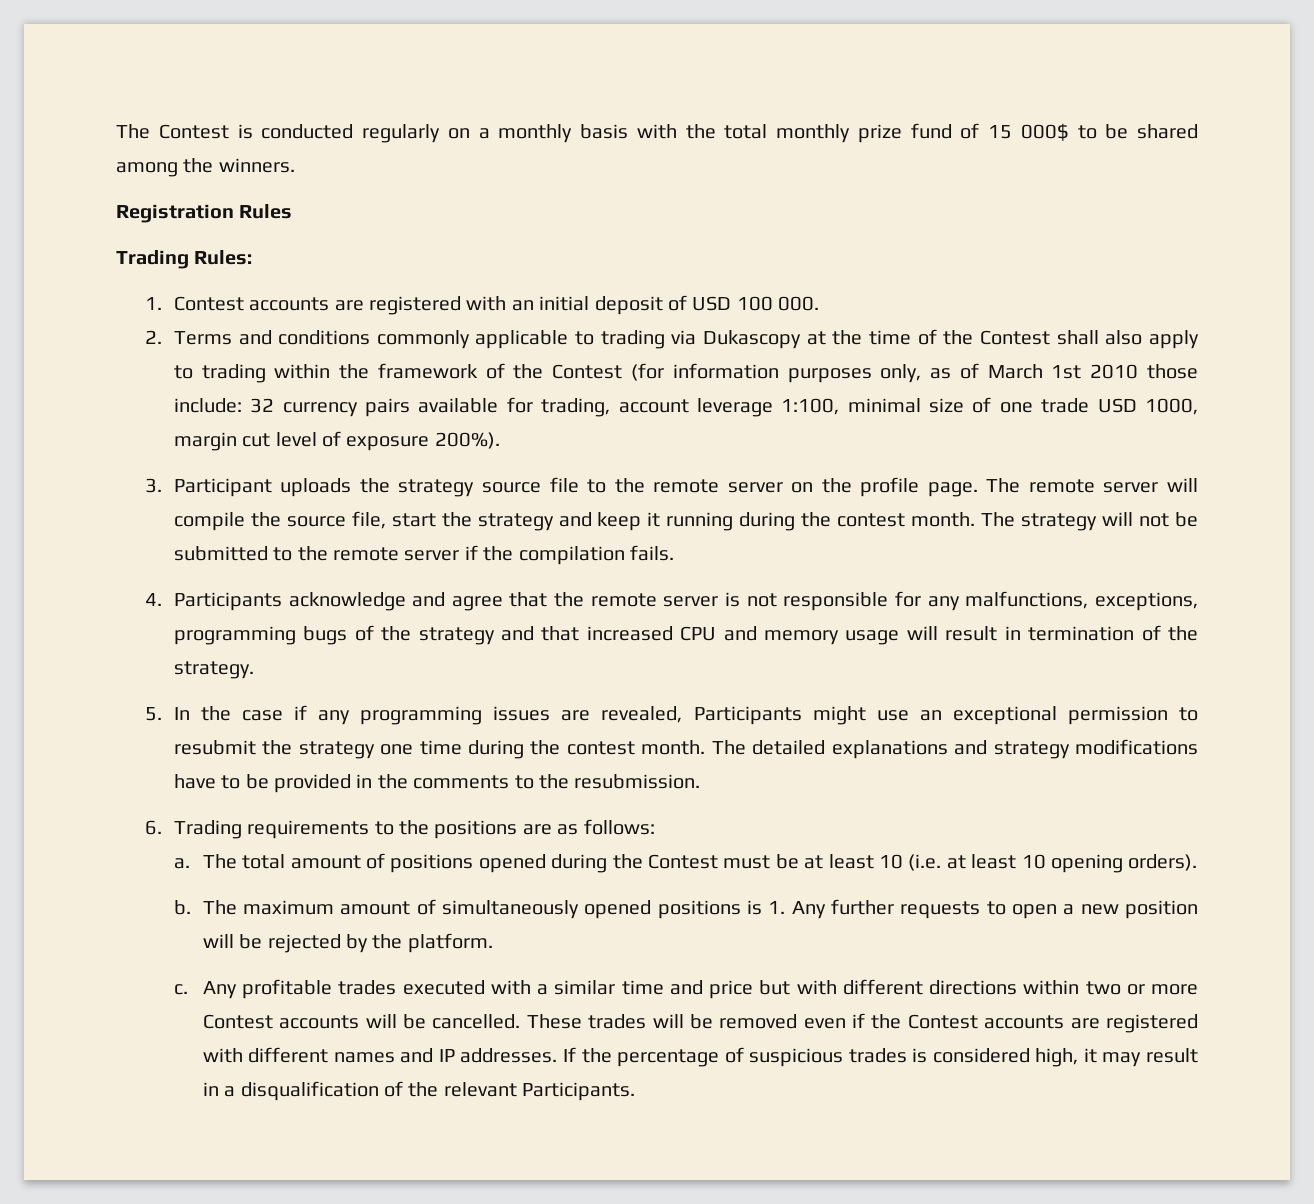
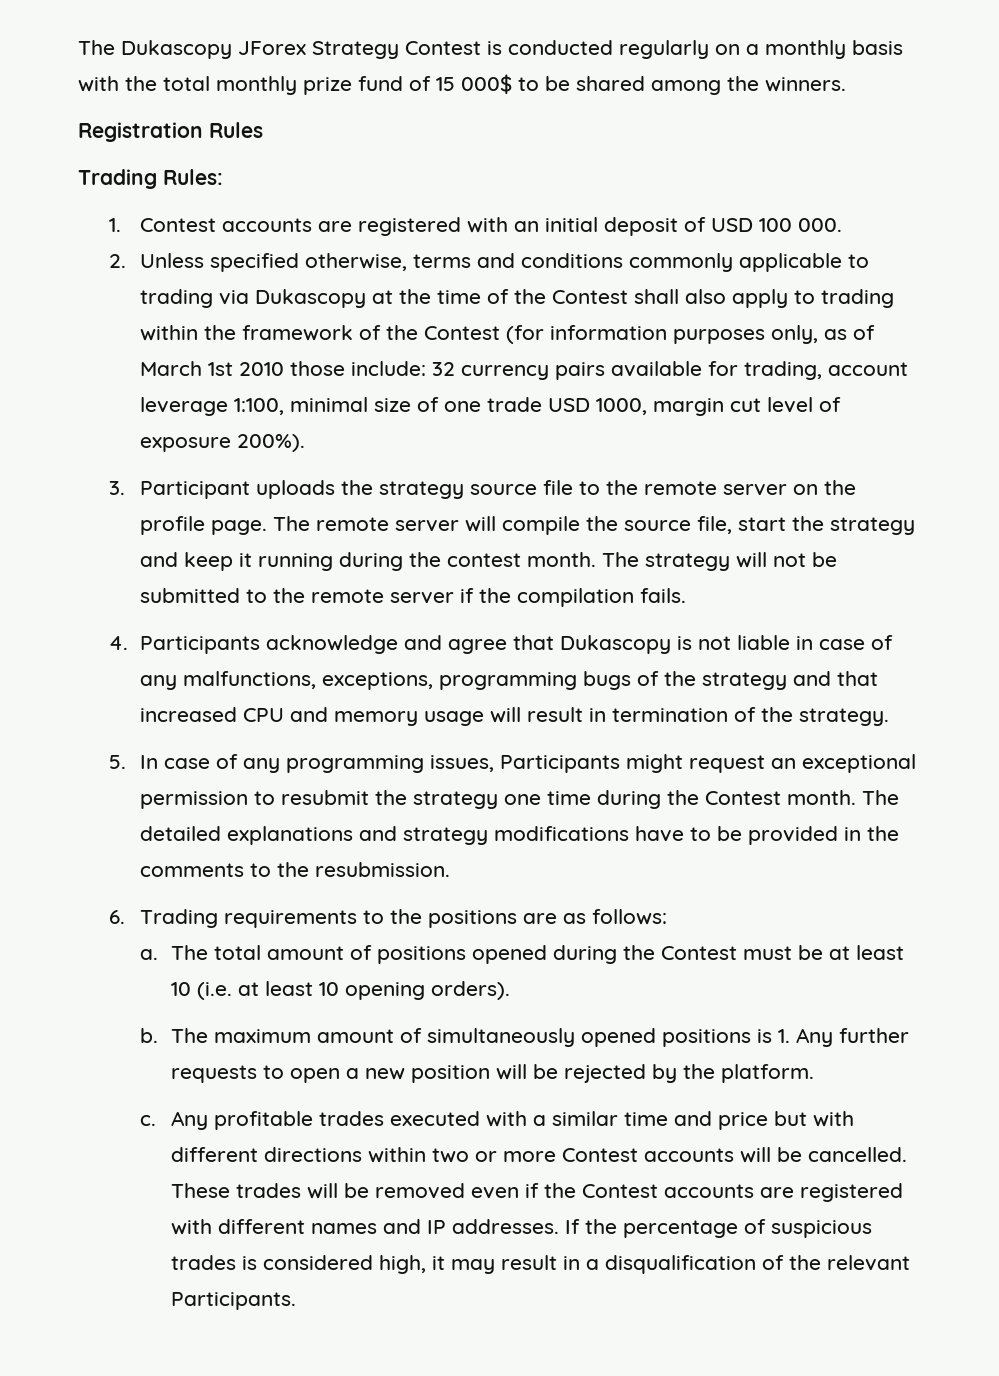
- The Contest is conducted regularly on a monthly basis with the total monthly prize fund of 15 000$ to be shared among the winners.
+ The Dukascopy JForex Strategy Contest is conducted regularly on a monthly basis with the total monthly prize fund of 15 000$ to be shared among the winners.
- 2. Terms and conditions commonly applicable to trading via Dukascopy at the time of the Contest shall also apply to trading within the framework of the Contest (for information purposes only, as of March 1st 2010 those include: 32 currency pairs available for trading, account leverage 1:100, minimal size of one trade USD 1000, margin cut level of exposure 200%).
+ 2. Unless specified otherwise, terms and conditions commonly applicable to trading via Dukascopy at the time of the Contest shall also apply to trading within the framework of the Contest (for information purposes only, as of March 1st 2010 those include: 32 currency pairs available for trading, account leverage 1:100, minimal size of one trade USD 1000, margin cut level of exposure 200%).
- 4. Participants acknowledge and agree that the remote server is not responsible for any malfunctions, exceptions, programming bugs of the strategy and that increased CPU and memory usage will result in termination of the strategy.
+ 4. Participants acknowledge and agree that Dukascopy is not liable in case of any malfunctions, exceptions, programming bugs of the strategy and that increased CPU and memory usage will result in termination of the strategy.
- 5. In the case if any programming issues are revealed, Participants might use an exceptional permission to resubmit the strategy one time during the contest month.
+ 5. In case of any programming issues, Participants might request an exceptional permission to resubmit the strategy one time during the Contest month.

